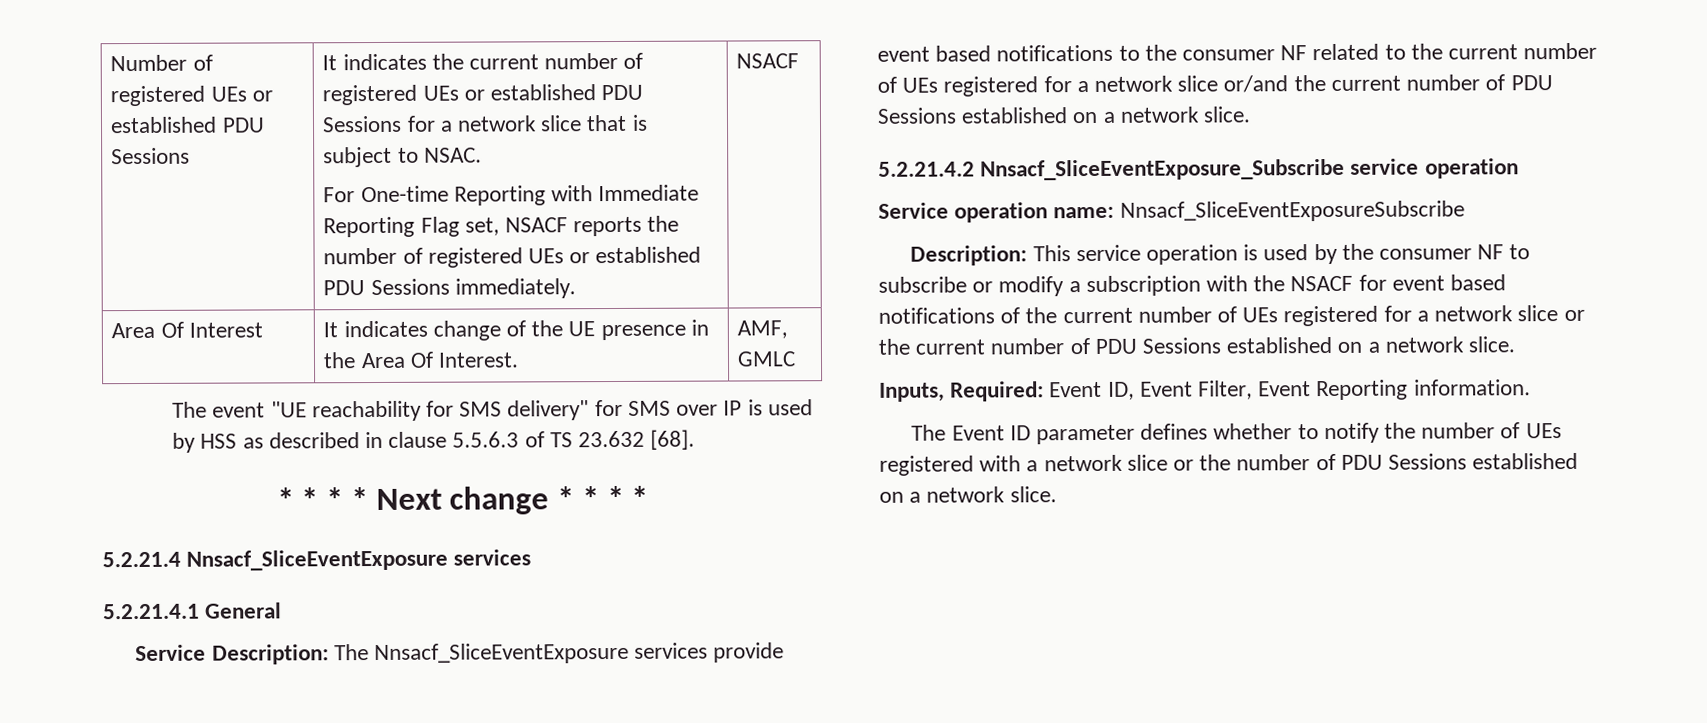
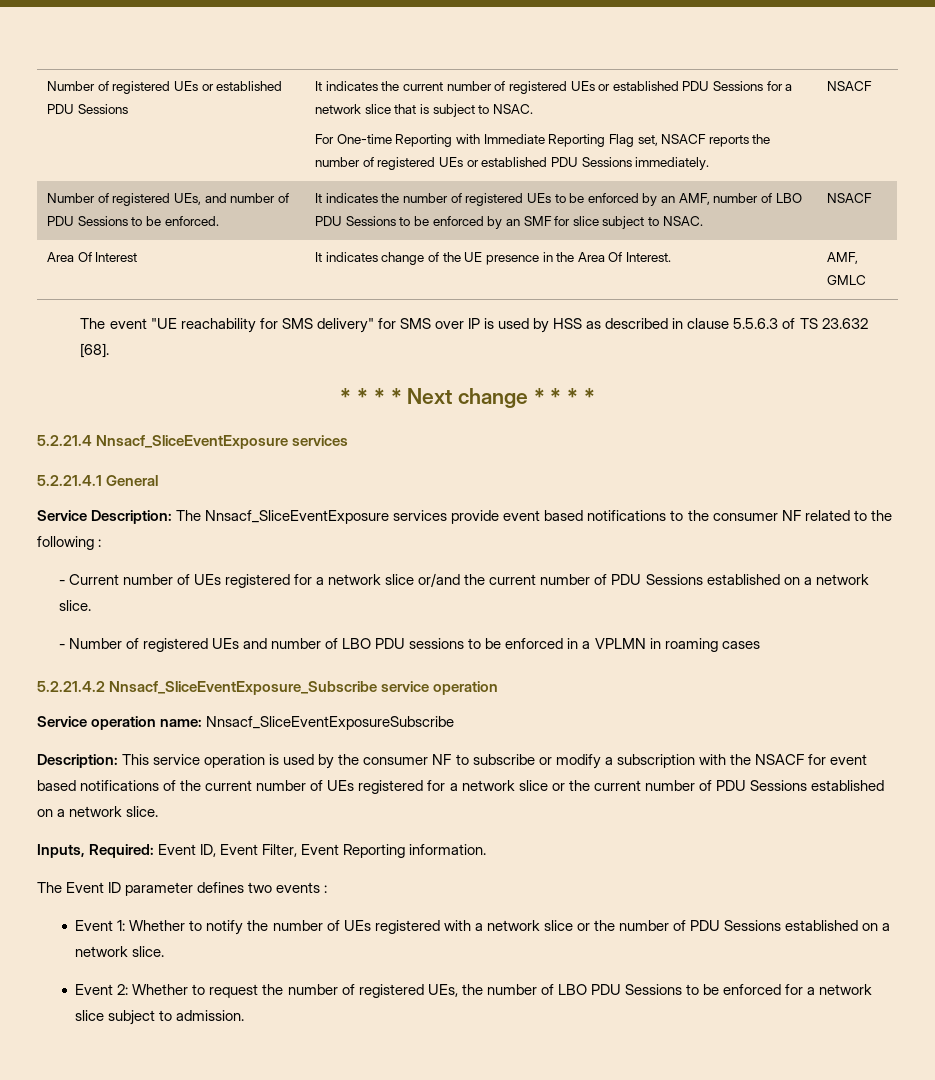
+ Number of registered UEs, and number of PDU Sessions to be enforced. | It indicates the number of registered UEs to be enforced by an AMF, number of LBO PDU Sessions to be enforced by an SMF for slice subject to NSAC. | NSACF
- Service Description: The Nnsacf_SliceEventExposure services provide event based notifications to the consumer NF related to the current number of UEs registered for a network slice or/and the current number of PDU Sessions established on a network slice.
+ Service Description: The Nnsacf_SliceEventExposure services provide event based notifications to the consumer NF related to the following :
+ - Current number of UEs registered for a network slice or/and the current number of PDU Sessions established on a network slice.
+ - Number of registered UEs and number of LBO PDU sessions to be enforced in a VPLMN in roaming cases
- The Event ID parameter defines whether to notify the number of UEs registered with a network slice or the number of PDU Sessions established on a network slice.
+ The Event ID parameter defines two events :
+ Event 1: Whether to notify the number of UEs registered with a network slice or the number of PDU Sessions established on a network slice.
+ Event 2: Whether to request the number of registered UEs, the number of LBO PDU Sessions to be enforced for a network slice subject to admission.

